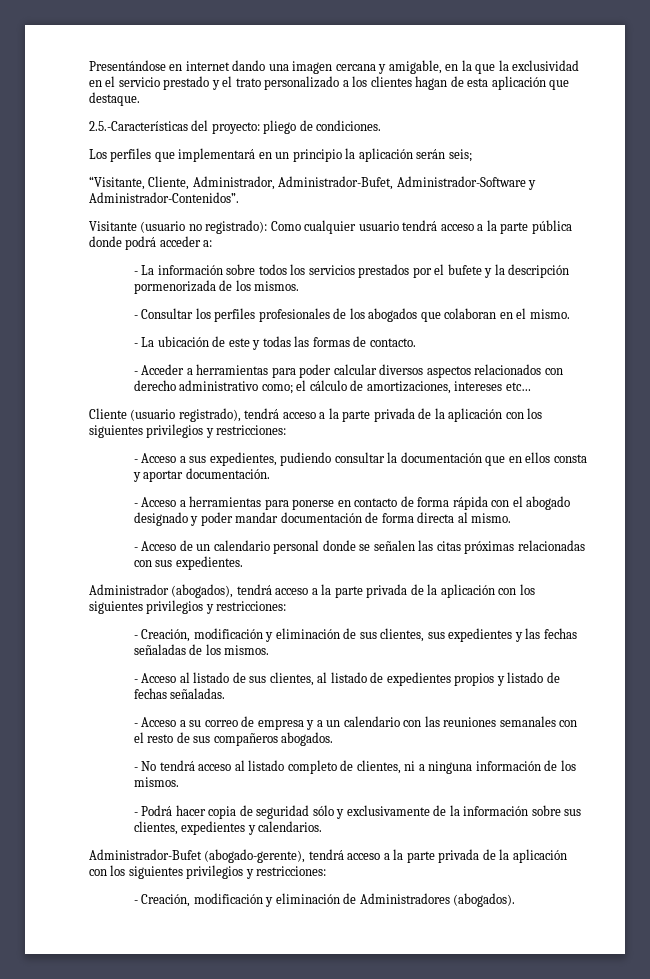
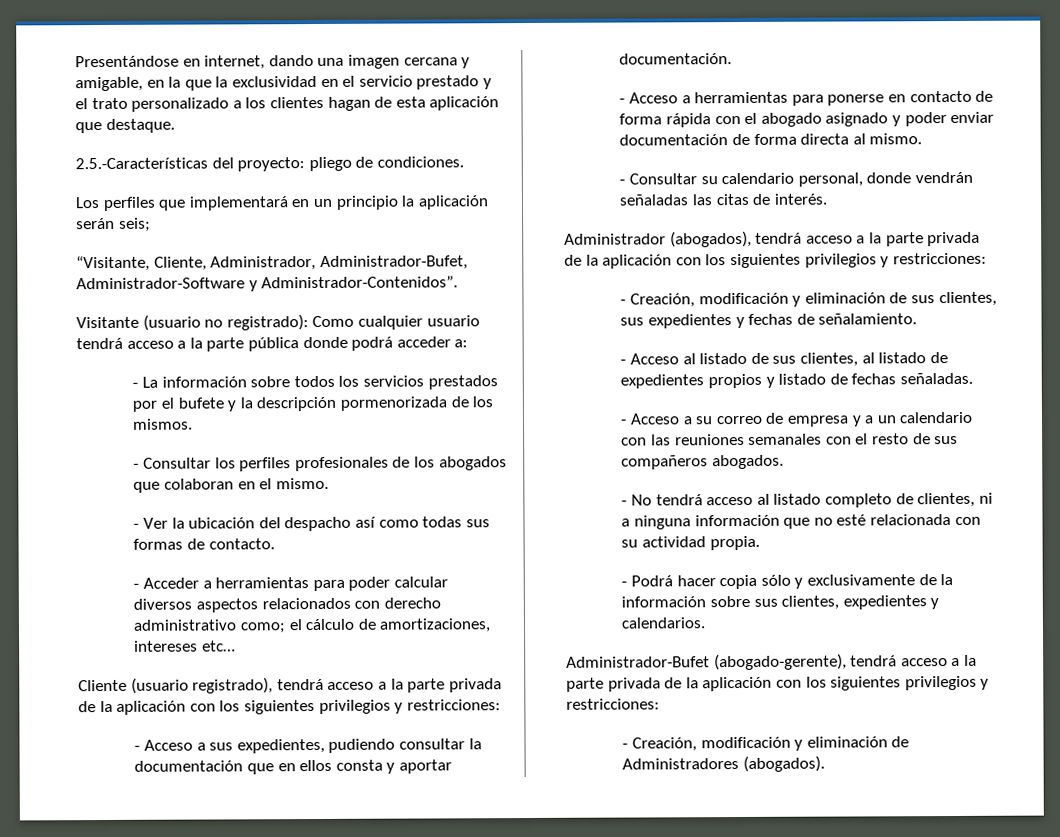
- Presentándose en internet dando una imagen cercana y amigable, en la que la exclusividad en el servicio prestado y el trato personalizado a los clientes hagan de esta aplicación que destaque.
+ Presentándose en internet, dando una imagen cercana y amigable, en la que la exclusividad en el servicio prestado y el trato personalizado a los clientes hagan de esta aplicación que destaque.
- - La ubicación de este y todas las formas de contacto.
+ - Ver la ubicación del despacho así como todas sus formas de contacto.
- - Acceso a herramientas para ponerse en contacto de forma rápida con el abogado designado y poder mandar documentación de forma directa al mismo.
+ - Acceso a herramientas para ponerse en contacto de forma rápida con el abogado asignado y poder enviar documentación de forma directa al mismo.
- - Acceso de un calendario personal donde se señalen las citas próximas relacionadas con sus expedientes.
+ - Consultar su calendario personal, donde vendrán señaladas las citas de interés.
- - Creación, modificación y eliminación de sus clientes, sus expedientes y las fechas señaladas de los mismos.
+ - Creación, modificación y eliminación de sus clientes, sus expedientes y fechas de señalamiento.
- - No tendrá acceso al listado completo de clientes, ni a ninguna información de los mismos.
+ - No tendrá acceso al listado completo de clientes, ni a ninguna información que no esté relacionada con su actividad propia.
- - Podrá hacer copia de seguridad sólo y exclusivamente de la información sobre sus clientes, expedientes y calendarios.
+ - Podrá hacer copia sólo y exclusivamente de la información sobre sus clientes, expedientes y calendarios.

